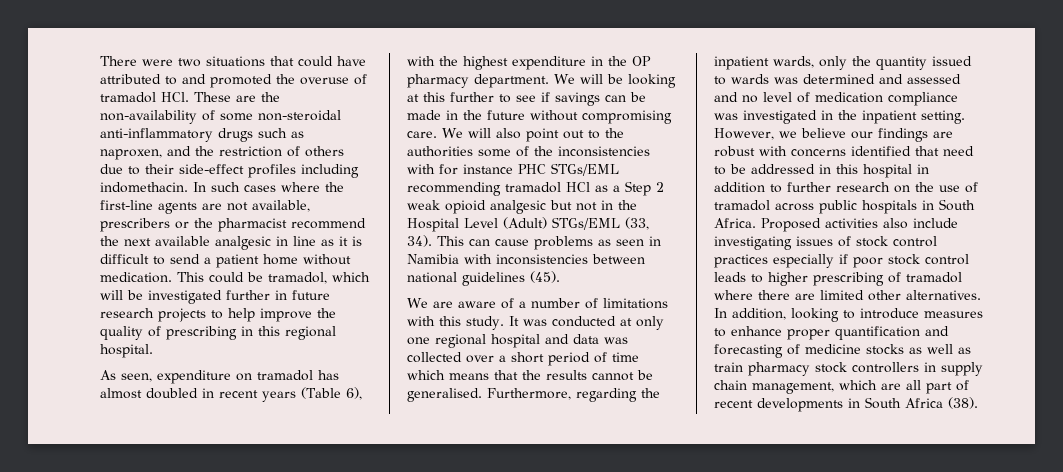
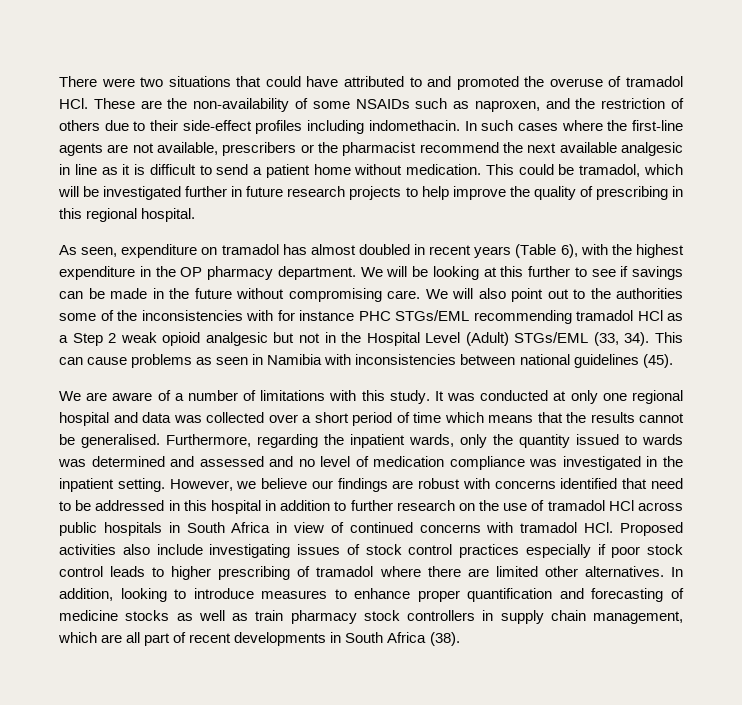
- There were two situations that could have attributed to and promoted the overuse of tramadol HCl. These are the non-availability of some non-steroidal anti-inflammatory drugs such as naproxen, and the restriction of others due to their side-effect profiles including indomethacin.
+ There were two situations that could have attributed to and promoted the overuse of tramadol HCl. These are the non-availability of some NSAIDs such as naproxen, and the restriction of others due to their side-effect profiles including indomethacin.
- However, we believe our findings are robust with concerns identified that need to be addressed in this hospital in addition to further research on the use of tramadol across public hospitals in South Africa. Proposed activities also include investigating issues of stock control practices especially if poor stock control leads to higher prescribing of tramadol where there are limited other alternatives.
+ However, we believe our findings are robust with concerns identified that need to be addressed in this hospital in addition to further research on the use of tramadol HCl across public hospitals in South Africa in view of continued concerns with tramadol HCl. Proposed activities also include investigating issues of stock control practices especially if poor stock control leads to higher prescribing of tramadol where there are limited other alternatives.

